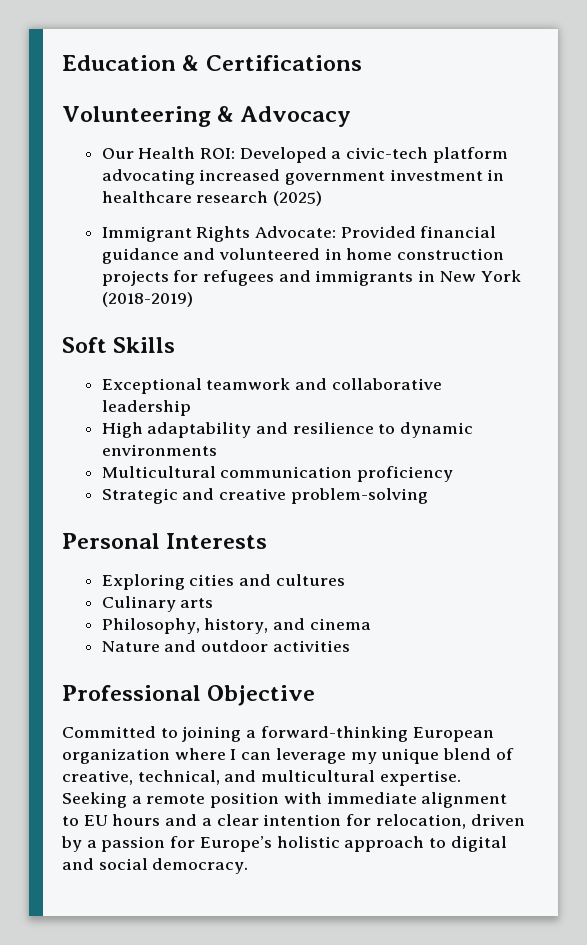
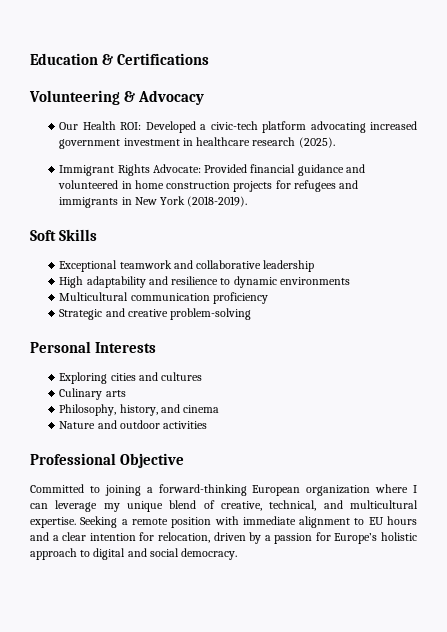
- Our Health ROI: Developed a civic-tech platform advocating increased government investment in healthcare research (2025)
+ Our Health ROI: Developed a civic-tech platform advocating increased government investment in healthcare research (2025).
- Immigrant Rights Advocate: Provided financial guidance and volunteered in home construction projects for refugees and immigrants in New York (2018-2019)
+ Immigrant Rights Advocate: Provided financial guidance and volunteered in home construction projects for refugees and immigrants in New York (2018-2019).

